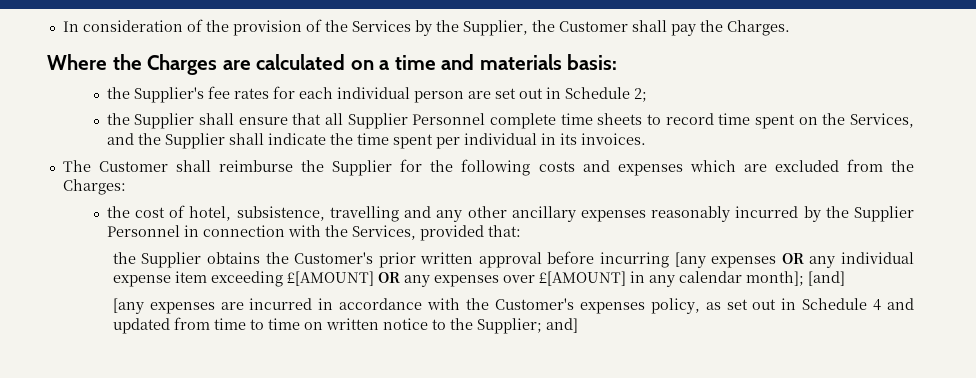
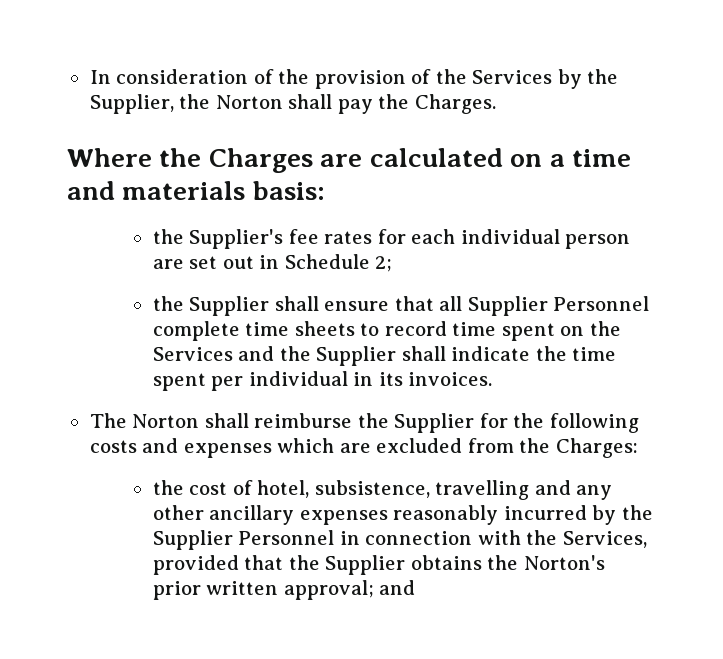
- In consideration of the provision of the Services by the Supplier, the Customer shall pay the Charges.
+ In consideration of the provision of the Services by the Supplier, the Norton shall pay the Charges.
- the Supplier shall ensure that all Supplier Personnel complete time sheets to record time spent on the Services, and the Supplier shall indicate the time spent per individual in its invoices.
+ the Supplier shall ensure that all Supplier Personnel complete time sheets to record time spent on the Services and the Supplier shall indicate the time spent per individual in its invoices.
- The Customer shall reimburse the Supplier for the following costs and expenses which are excluded from the Charges:
+ The Norton shall reimburse the Supplier for the following costs and expenses which are excluded from the Charges:
- the cost of hotel, subsistence, travelling and any other ancillary expenses reasonably incurred by the Supplier Personnel in connection with the Services, provided that:
- the Supplier obtains the Customer's prior written approval before incurring [any expenses OR any individual expense item exceeding £[AMOUNT] OR any expenses over £[AMOUNT] in any calendar month]; [and]
- [any expenses are incurred in accordance with the Customer's expenses policy, as set out in Schedule 4 and updated from time to time on written notice to the Supplier; and]
+ the cost of hotel, subsistence, travelling and any other ancillary expenses reasonably incurred by the Supplier Personnel in connection with the Services, provided that the Supplier obtains the Norton's prior written approval; and

